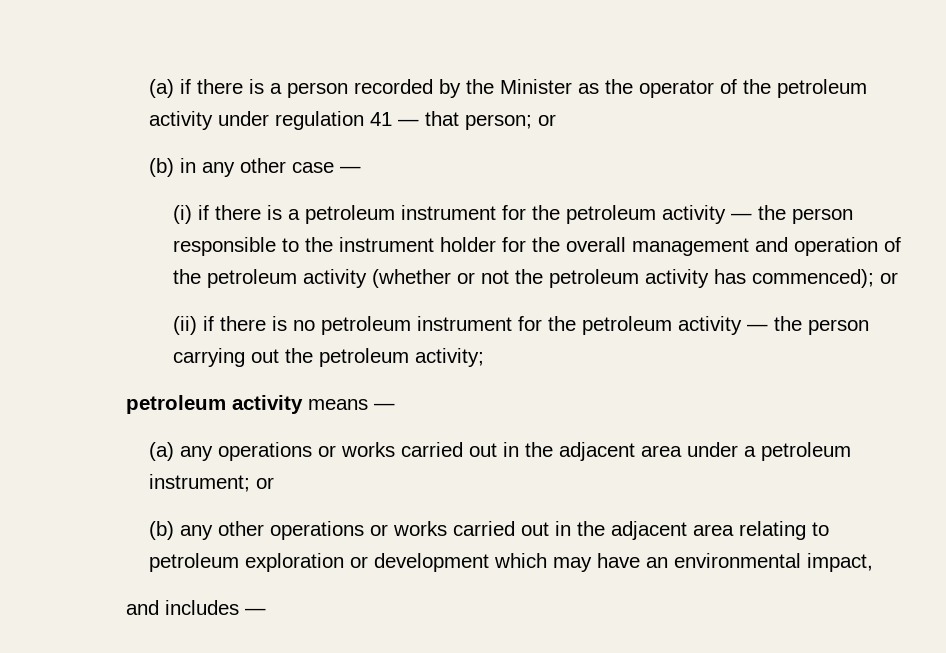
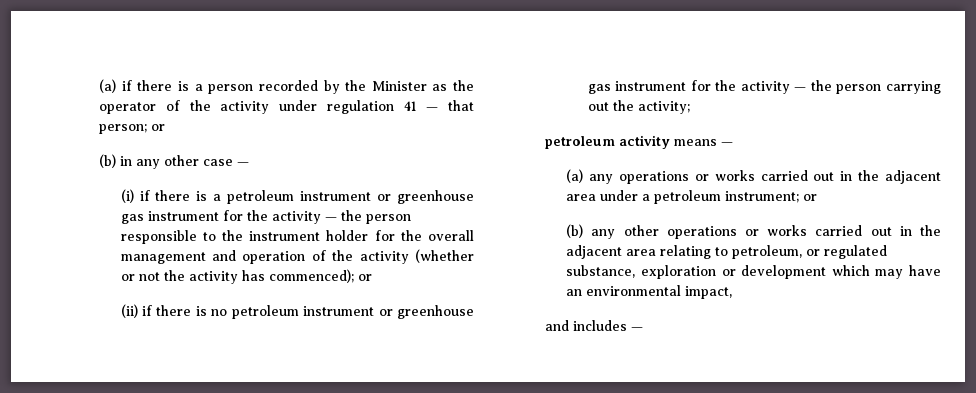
- (a) if there is a person recorded by the Minister as the operator of the petroleum activity under regulation 41 — that person; or
+ (a) if there is a person recorded by the Minister as the operator of the activity under regulation 41 — that person; or
- (i) if there is a petroleum instrument for the petroleum activity — the person responsible to the instrument holder for the overall management and operation of the petroleum activity (whether or not the petroleum activity has commenced); or
+ (i) if there is a petroleum instrument or greenhouse gas instrument for the activity — the person responsible to the instrument holder for the overall management and operation of the activity (whether or not the activity has commenced); or
- (ii) if there is no petroleum instrument for the petroleum activity — the person carrying out the petroleum activity;
+ (ii) if there is no petroleum instrument or greenhouse gas instrument for the activity — the person carrying out the activity;
- (b) any other operations or works carried out in the adjacent area relating to petroleum exploration or development which may have an environmental impact,
+ (b) any other operations or works carried out in the adjacent area relating to petroleum, or regulated substance, exploration or development which may have an environmental impact,

